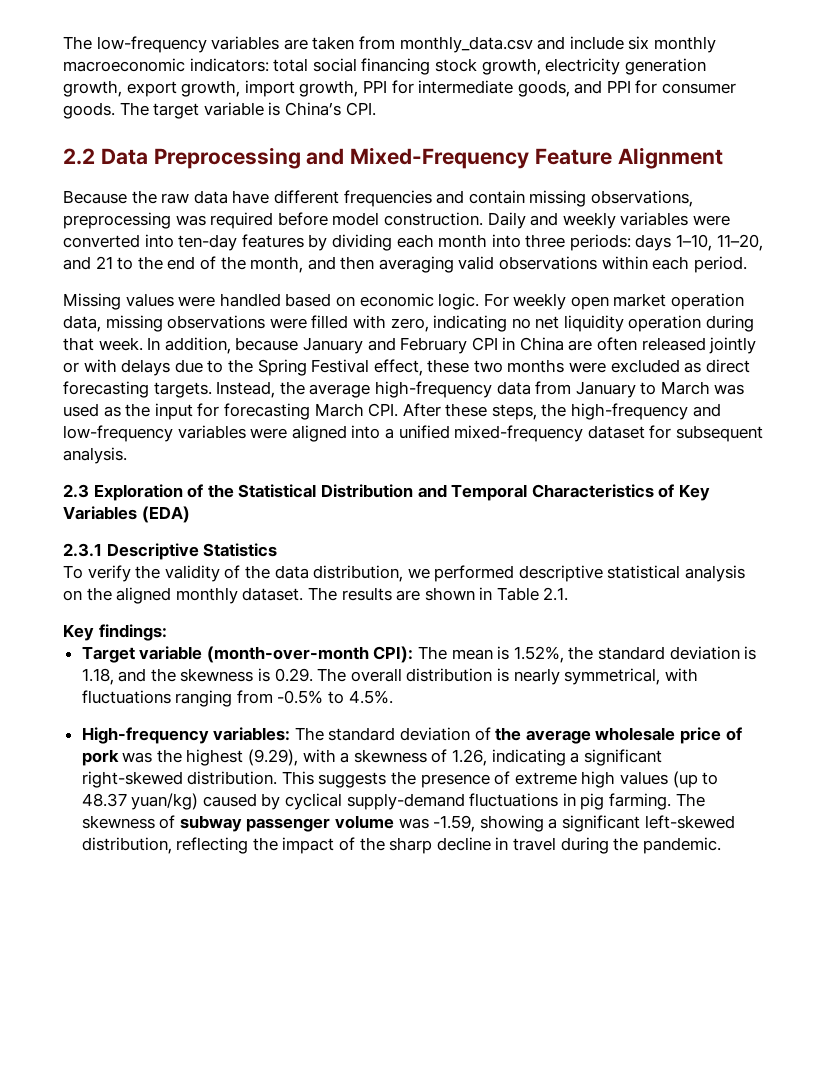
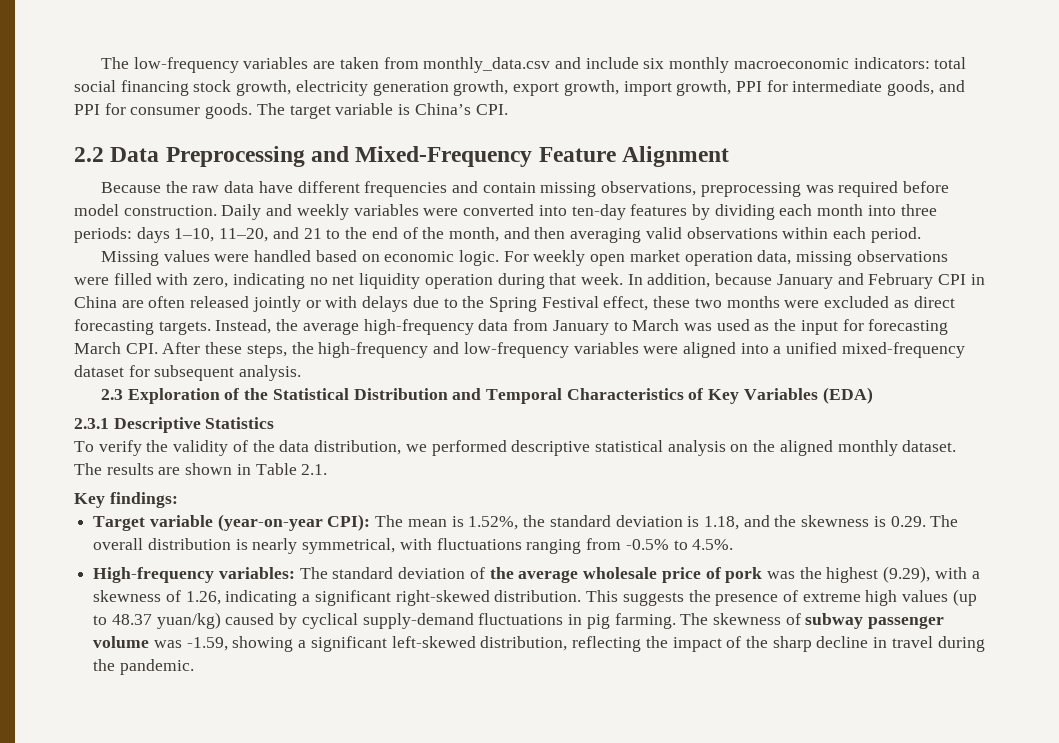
- Target variable (month-over-month CPI): The mean is 1.52%, the standard deviation is 1.18, and the skewness is 0.29. The overall distribution is nearly symmetrical, with fluctuations ranging from -0.5% to 4.5%.
+ Target variable (year-on-year CPI): The mean is 1.52%, the standard deviation is 1.18, and the skewness is 0.29. The overall distribution is nearly symmetrical, with fluctuations ranging from -0.5% to 4.5%.

